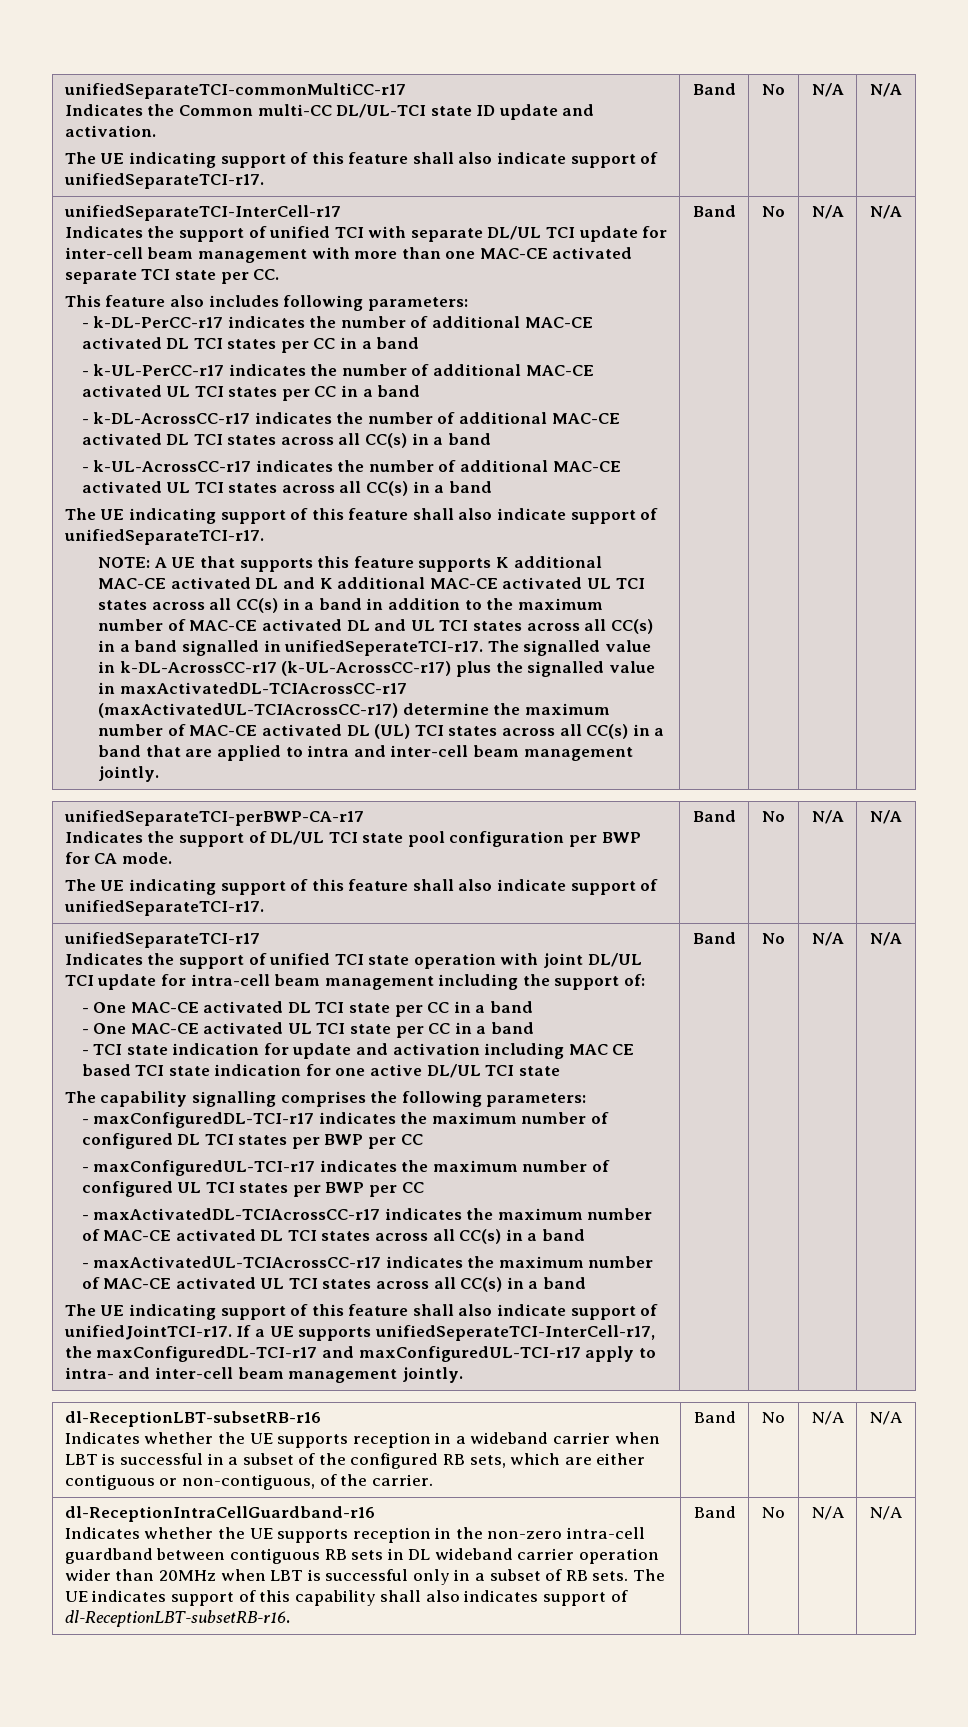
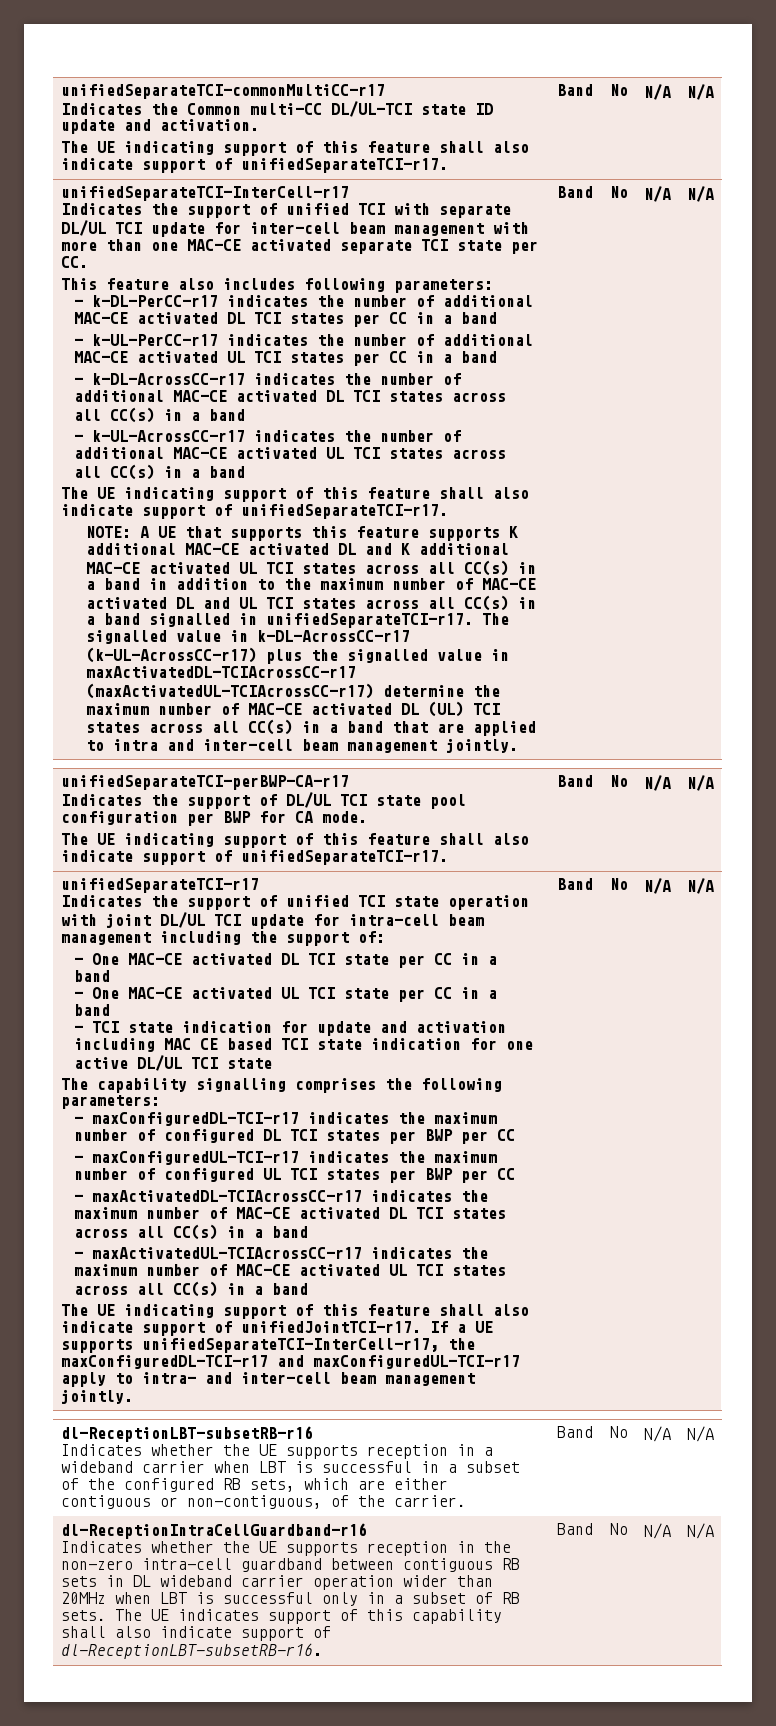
- NOTE: A UE that supports this feature supports K additional MAC-CE activated DL and K additional MAC-CE activated UL TCI states across all CC(s) in a band in addition to the maximum number of MAC-CE activated DL and UL TCI states across all CC(s) in a band signalled in unifiedSeperateTCI-r17.
+ NOTE: A UE that supports this feature supports K additional MAC-CE activated DL and K additional MAC-CE activated UL TCI states across all CC(s) in a band in addition to the maximum number of MAC-CE activated DL and UL TCI states across all CC(s) in a band signalled in unifiedSeparateTCI-r17.
- If a UE supports unifiedSeperateTCI-InterCell-r17, the maxConfiguredDL-TCI-r17 and maxConfiguredUL-TCI-r17 apply to intra- and inter-cell beam management jointly.
+ If a UE supports unifiedSeparateTCI-InterCell-r17, the maxConfiguredDL-TCI-r17 and maxConfiguredUL-TCI-r17 apply to intra- and inter-cell beam management jointly.
- The UE indicates support of this capability shall also indicates support of dl-ReceptionLBT-subsetRB-r16.
+ The UE indicates support of this capability shall also indicate support of dl-ReceptionLBT-subsetRB-r16.

